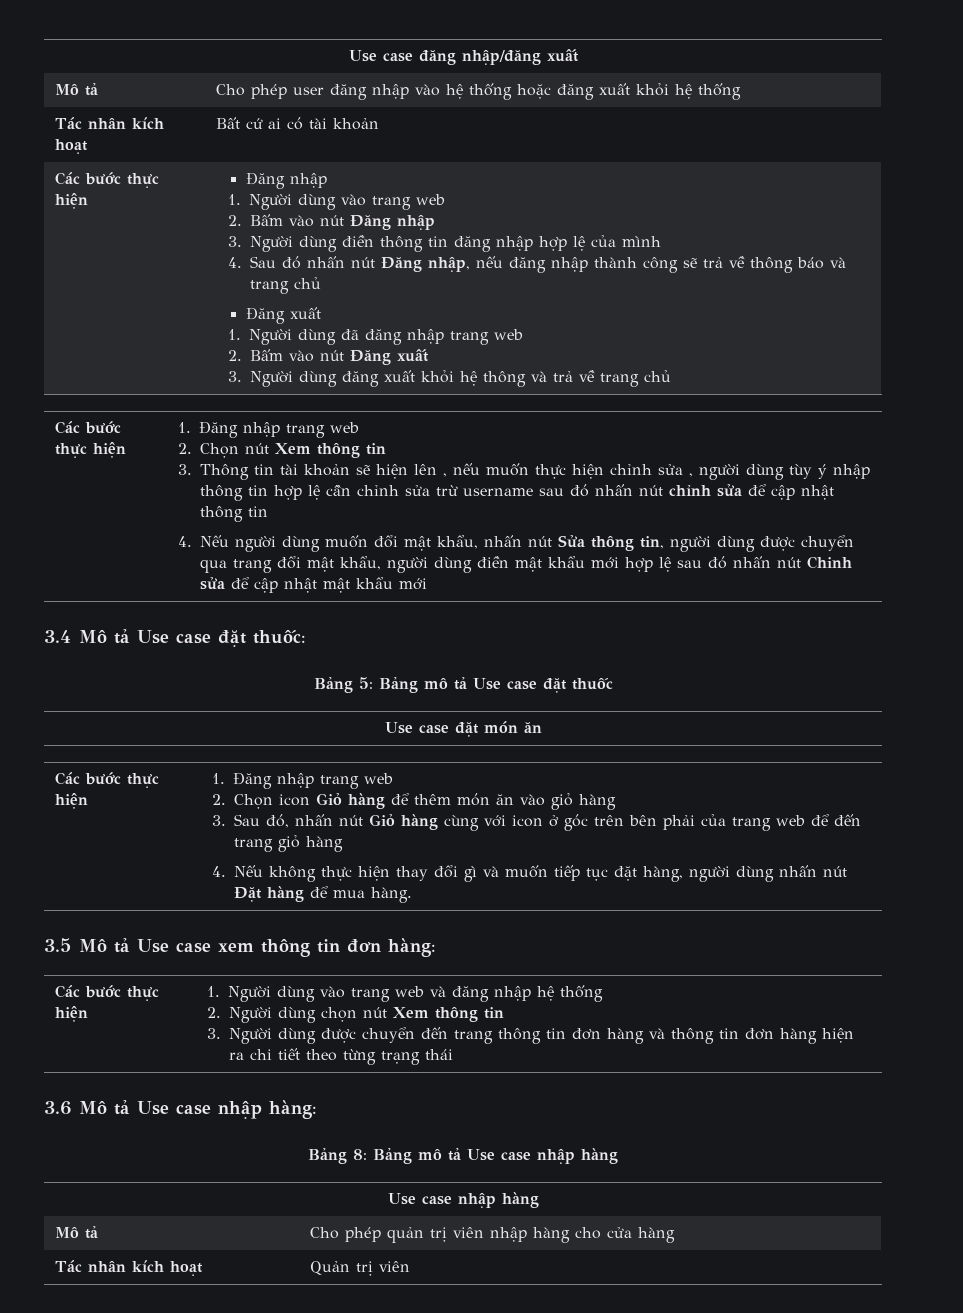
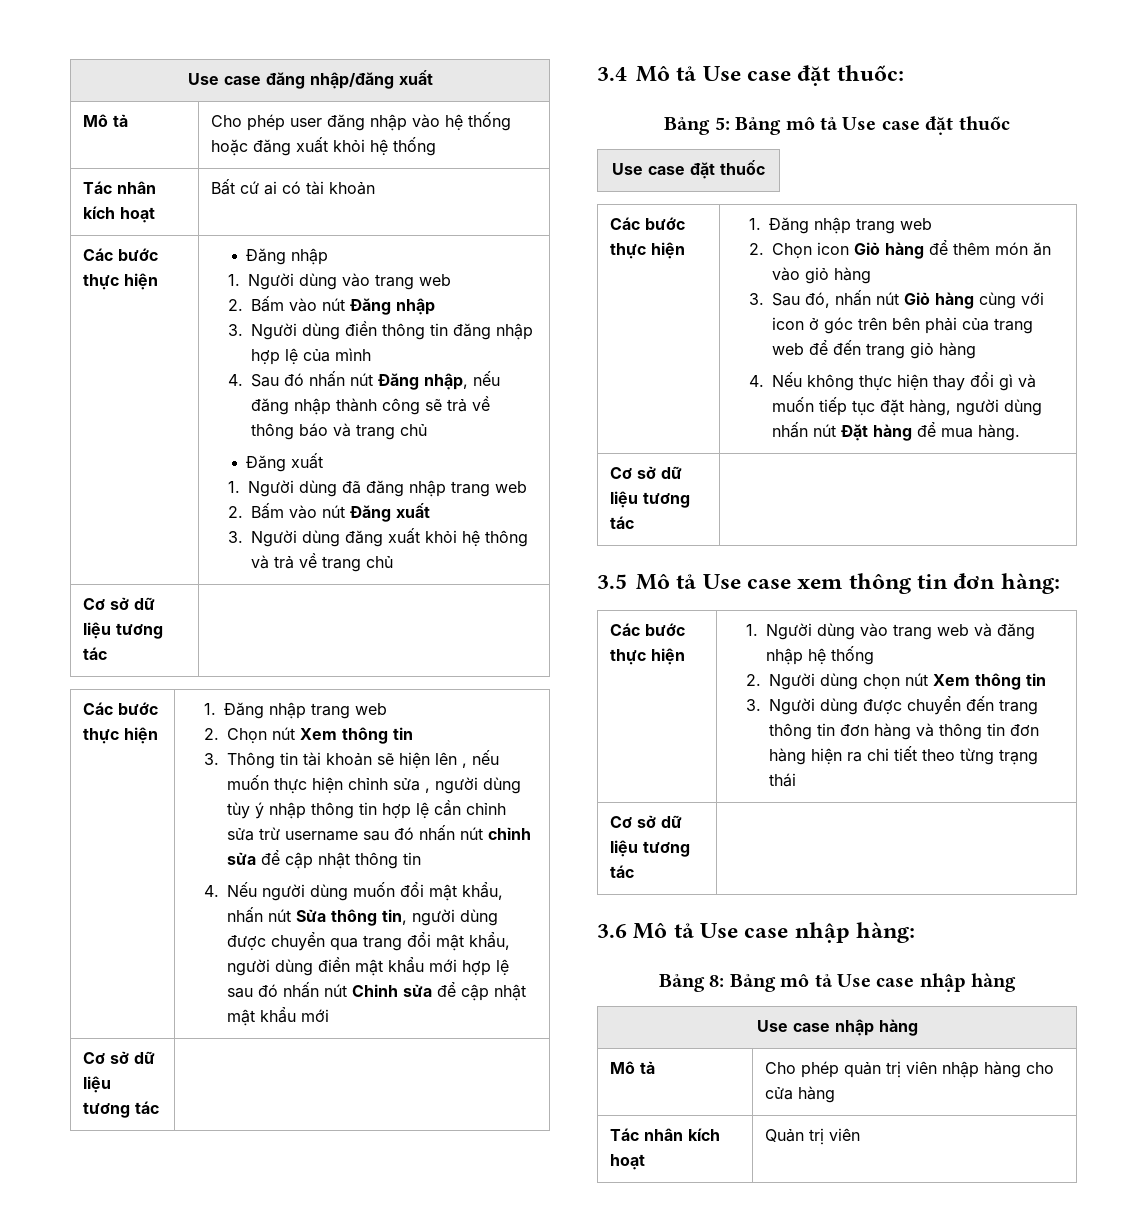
  3. Người dùng đăng xuất khỏi hệ thông và trả về trang chủ
+ Cơ sở dữ liệu tương tác |
  4. Nếu người dùng muốn đổi mật khẩu, nhấn nút Sửa thông tin, người dùng được chuyển qua trang đổi mật khẩu, người dùng điền mật khẩu mới hợp lệ sau đó nhấn nút Chinh sửa để cập nhật mật khẩu mới
+ Cơ sở dữ liệu tương tác |
  Bảng 5: Bảng mô tả Use case đặt thuốc
- Use case đặt món ăn
+ Use case đặt thuốc
  4. Nếu không thực hiện thay đổi gì và muốn tiếp tục đặt hàng, người dùng nhấn nút Đặt hàng để mua hàng.
+ Cơ sở dữ liệu tương tác |
  3. Người dùng được chuyển đến trang thông tin đơn hàng và thông tin đơn hàng hiện ra chi tiết theo từng trạng thái
+ Cơ sở dữ liệu tương tác |

